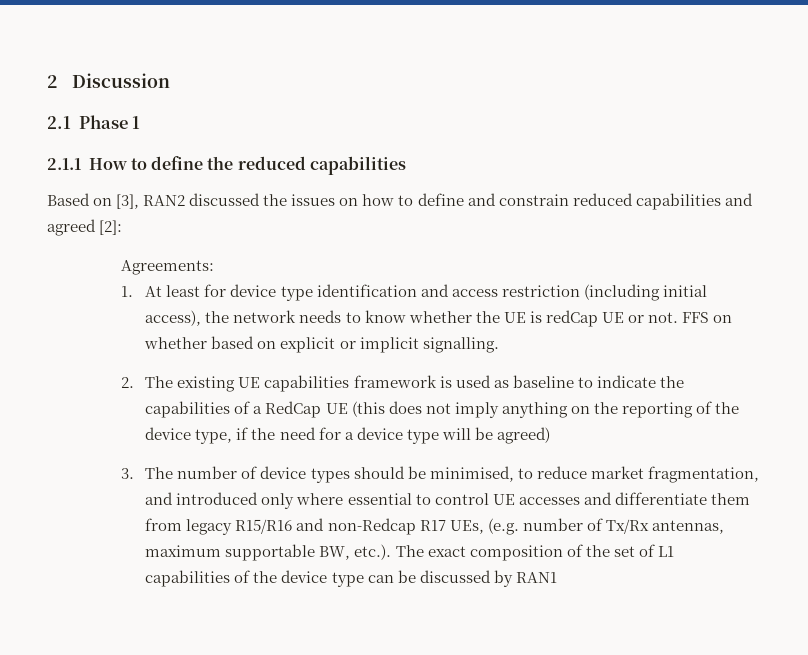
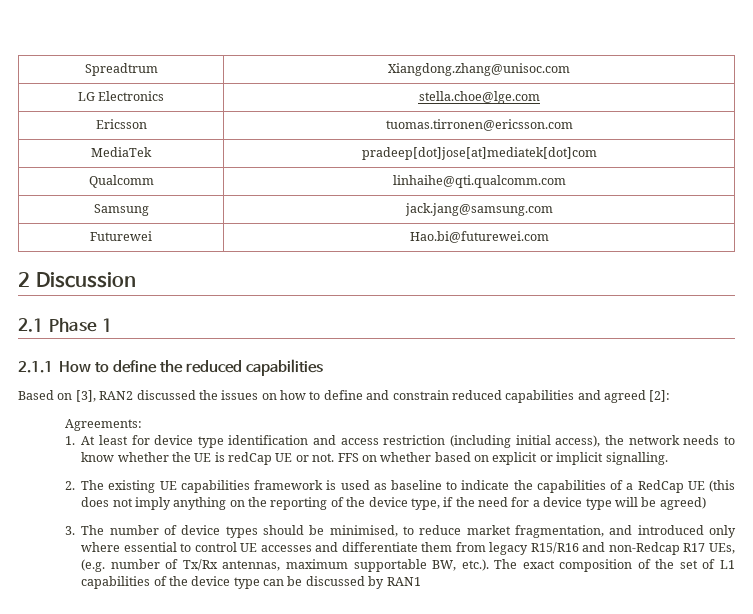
+ Spreadtrum | Xiangdong.zhang@unisoc.com
+ LG Electronics | stella.choe@lge.com
+ Ericsson | tuomas.tirronen@ericsson.com
+ MediaTek | pradeep[dot]jose[at]mediatek[dot]com
+ Qualcomm | linhaihe@qti.qualcomm.com
+ Samsung | jack.jang@samsung.com
+ Futurewei | Hao.bi@futurewei.com

